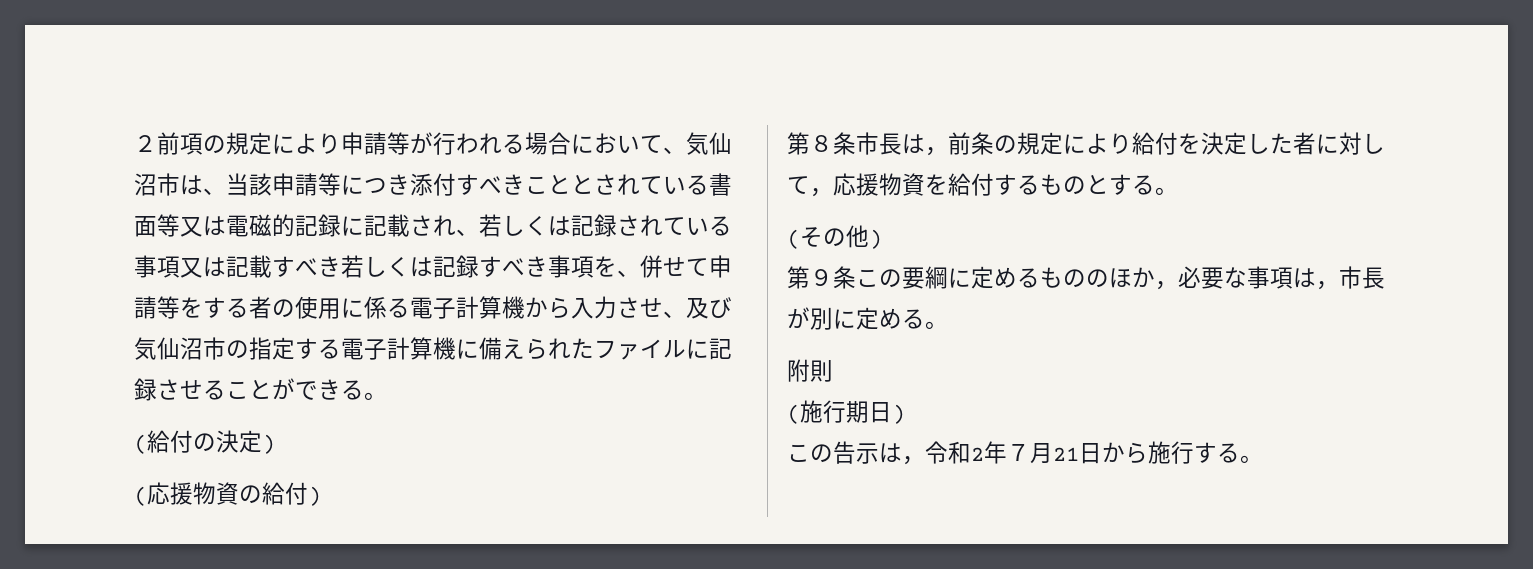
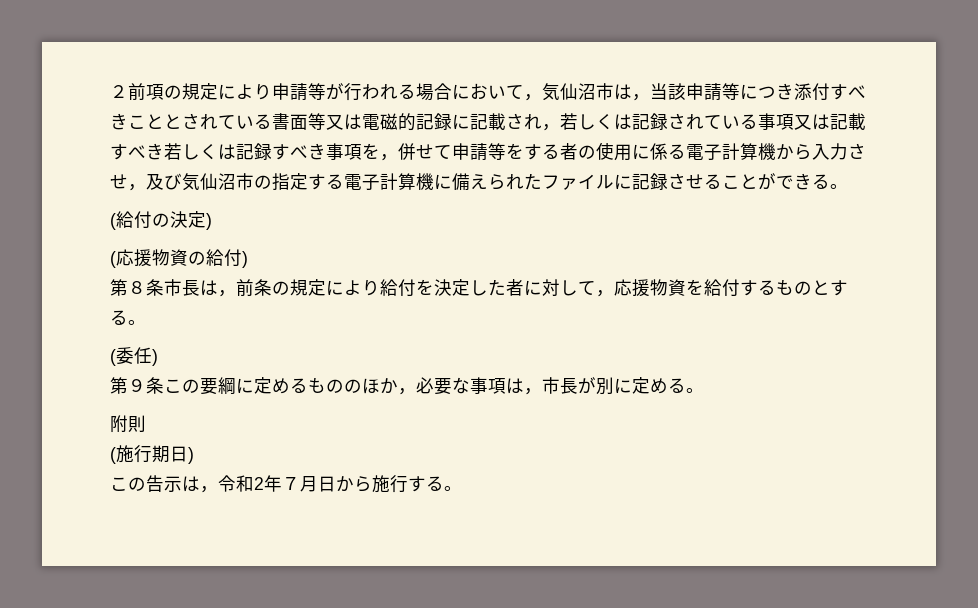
- ２前項の規定により申請等が行われる場合において、気仙沼市は、当該申請等につき添付すべきこととされている書面等又は電磁的記録に記載され、若しくは記録されている事項又は記載すべき若しくは記録すべき事項を、併せて申請等をする者の使用に係る電子計算機から入力させ、及び気仙沼市の指定する電子計算機に備えられたファイルに記録させることができる。
+ ２前項の規定により申請等が行われる場合において，気仙沼市は，当該申請等につき添付すべきこととされている書面等又は電磁的記録に記載され，若しくは記録されている事項又は記載すべき若しくは記録すべき事項を，併せて申請等をする者の使用に係る電子計算機から入力させ，及び気仙沼市の指定する電子計算機に備えられたファイルに記録させることができる。
- (その他)
+ (委任)
- この告示は，令和2年７月21日から施行する。
+ この告示は，令和2年７月日から施行する。

